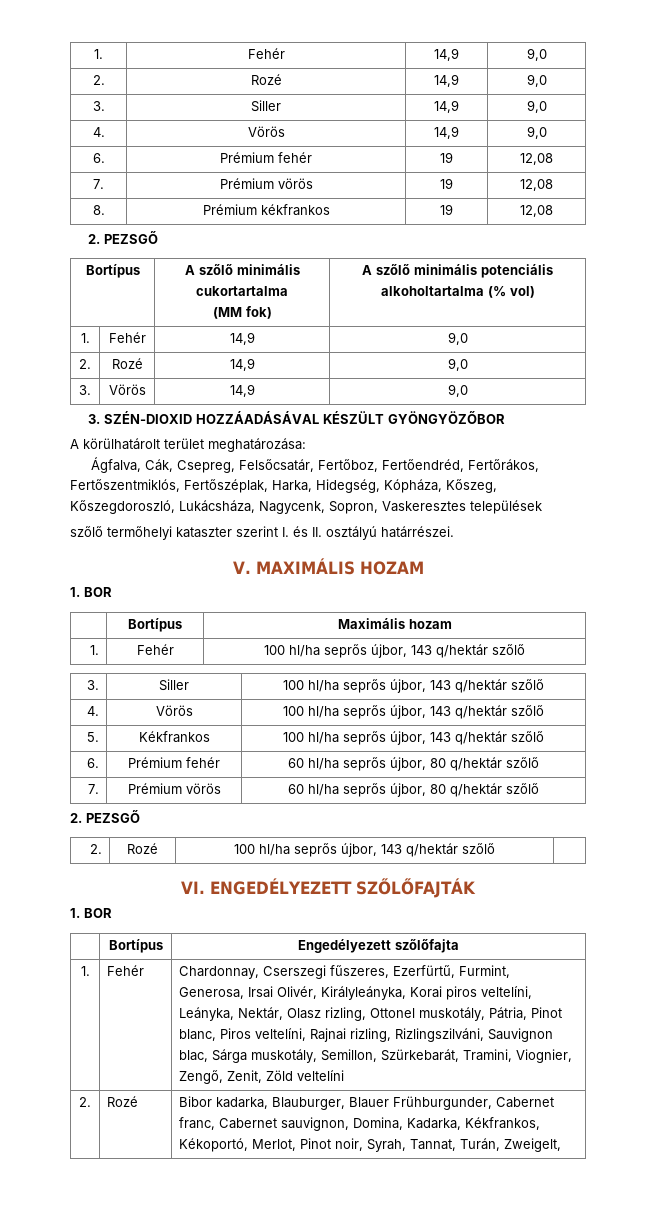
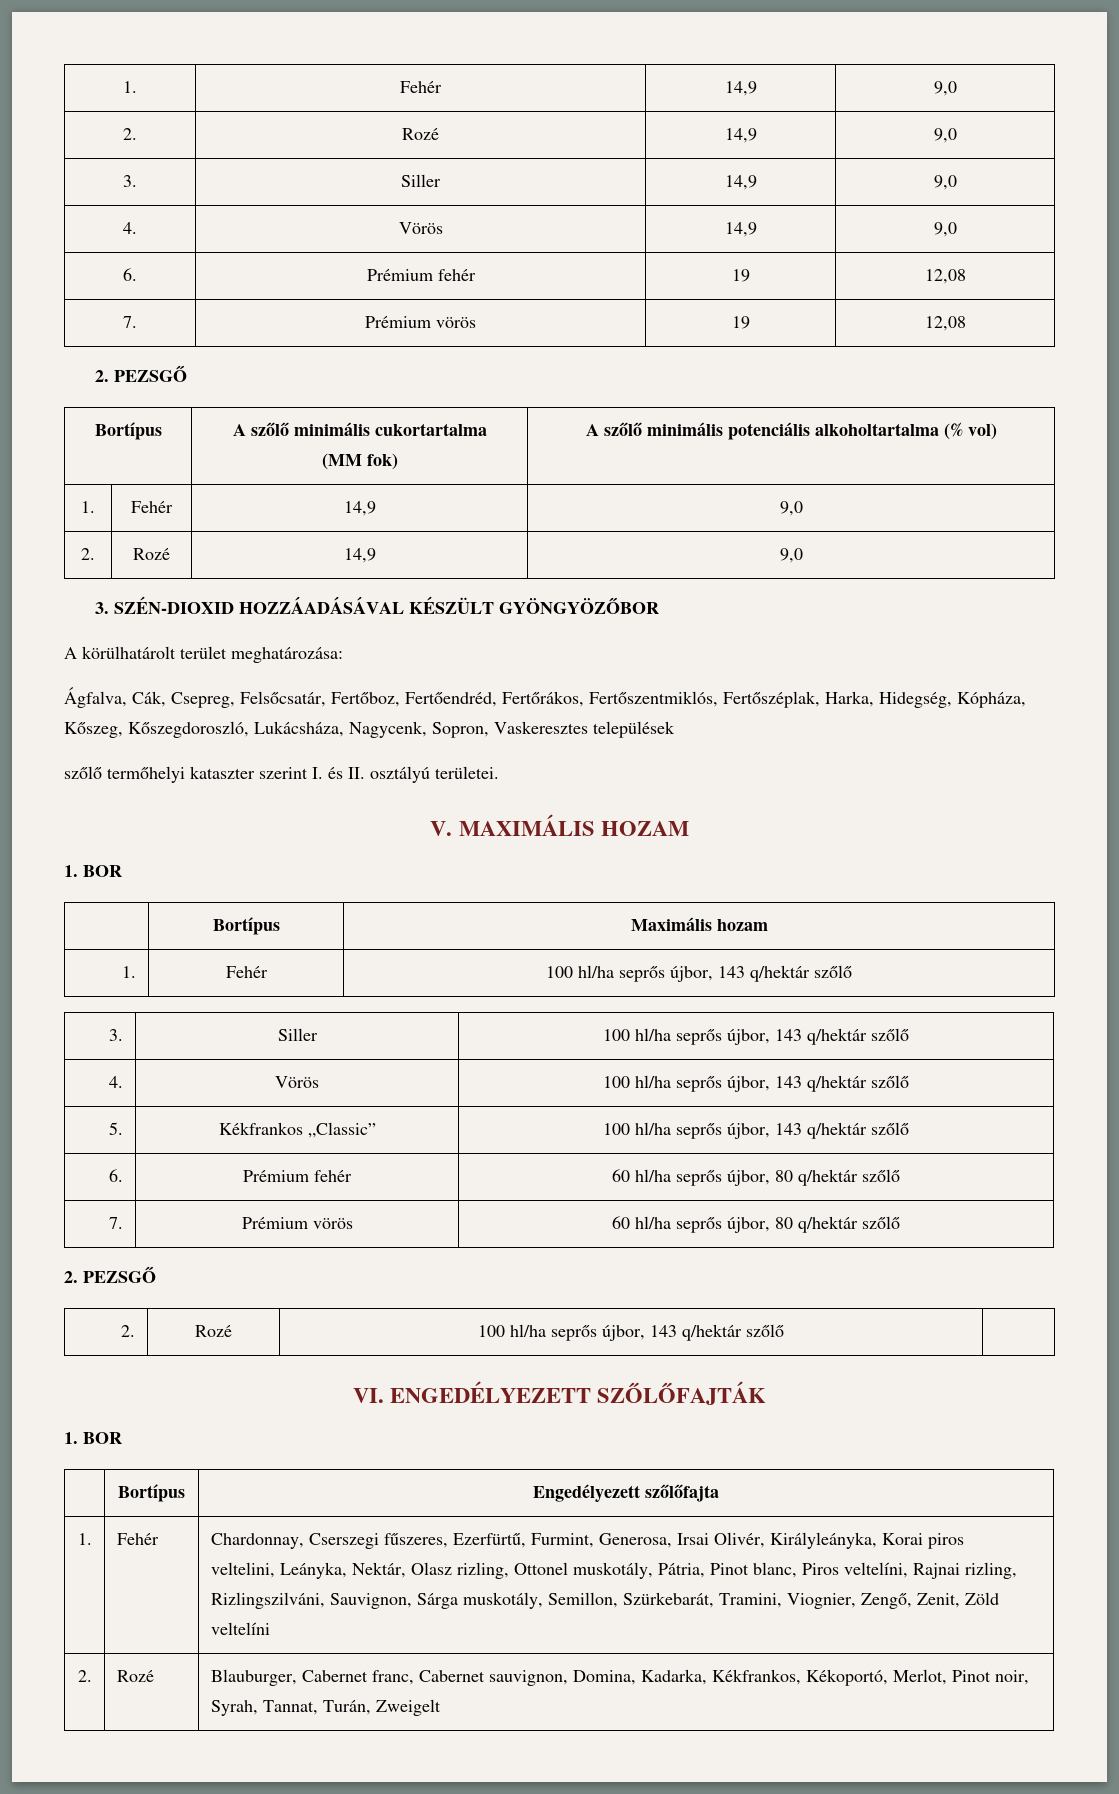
- 8. | Prémium kékfrankos | 19 | 12,08
- 3. | Vörös | 14,9 | 9,0
- szőlő termőhelyi kataszter szerint I. és II. osztályú határrészei.
+ szőlő termőhelyi kataszter szerint I. és II. osztályú területei.
- 5. | Kékfrankos | 100 hl/ha seprős újbor, 143 q/hektár szőlő
+ 5. | Kékfrankos „Classic” | 100 hl/ha seprős újbor, 143 q/hektár szőlő
- 1. | Fehér | Chardonnay, Cserszegi fűszeres, Ezerfürtű, Furmint, Generosa, Irsai Olivér, Királyleányka, Korai piros veltelíni, Leányka, Nektár, Olasz rizling, Ottonel muskotály, Pátria, Pinot blanc, Piros veltelíni, Rajnai rizling, Rizlingszilváni, Sauvignon blac, Sárga muskotály, Semillon, Szürkebarát, Tramini, Viognier, Zengő, Zenit, Zöld veltelíni
+ 1. | Fehér | Chardonnay, Cserszegi fűszeres, Ezerfürtű, Furmint, Generosa, Irsai Olivér, Királyleányka, Korai piros
+ veltelini, Leányka, Nektár, Olasz rizling, Ottonel muskotály, Pátria, Pinot blanc, Piros veltelíni, Rajnai rizling, Rizlingszilváni, Sauvignon, Sárga muskotály, Semillon, Szürkebarát, Tramini, Viognier, Zengő, Zenit, Zöld veltelíni
- 2. | Rozé | Bibor kadarka, Blauburger, Blauer Frühburgunder, Cabernet franc, Cabernet sauvignon, Domina, Kadarka, Kékfrankos, Kékoportó, Merlot, Pinot noir, Syrah, Tannat, Turán, Zweigelt,
+ 2. | Rozé | Blauburger, Cabernet franc, Cabernet sauvignon, Domina, Kadarka, Kékfrankos, Kékoportó, Merlot, Pinot noir, Syrah, Tannat, Turán, Zweigelt

